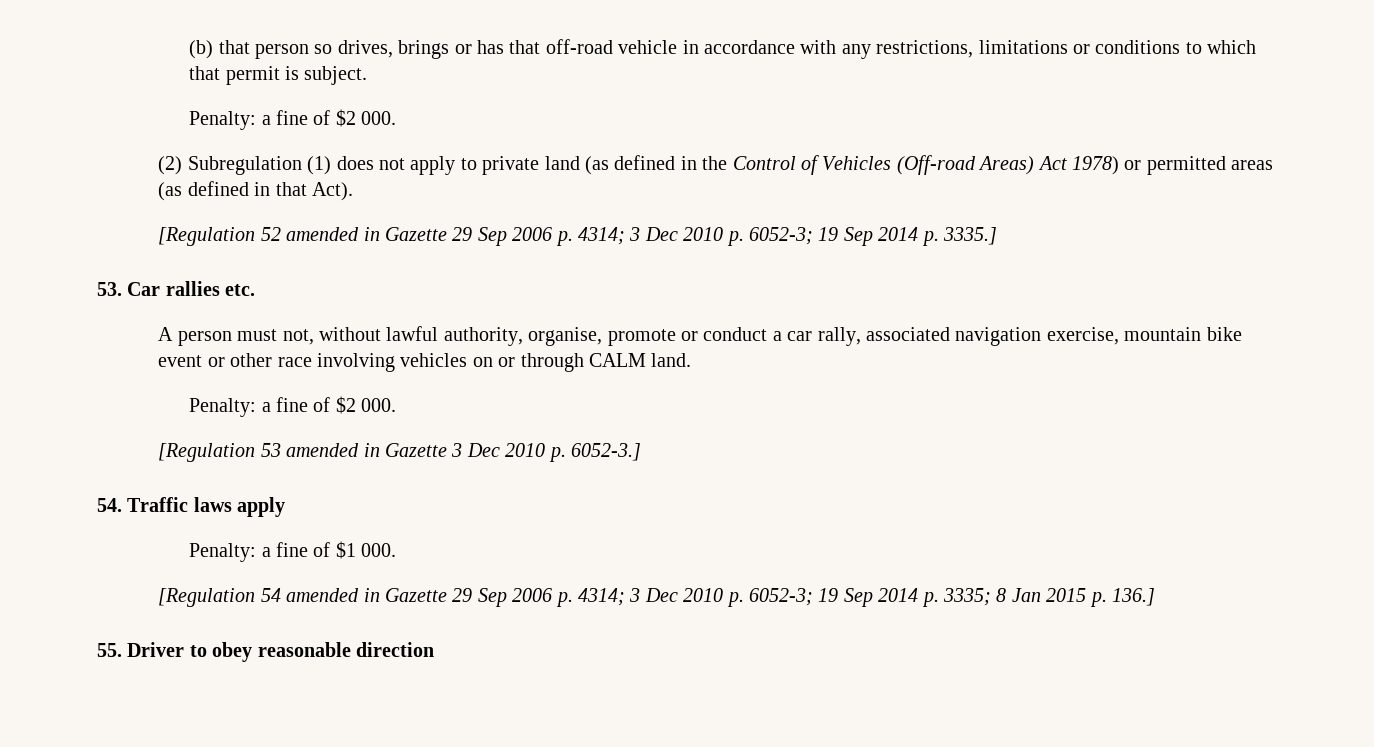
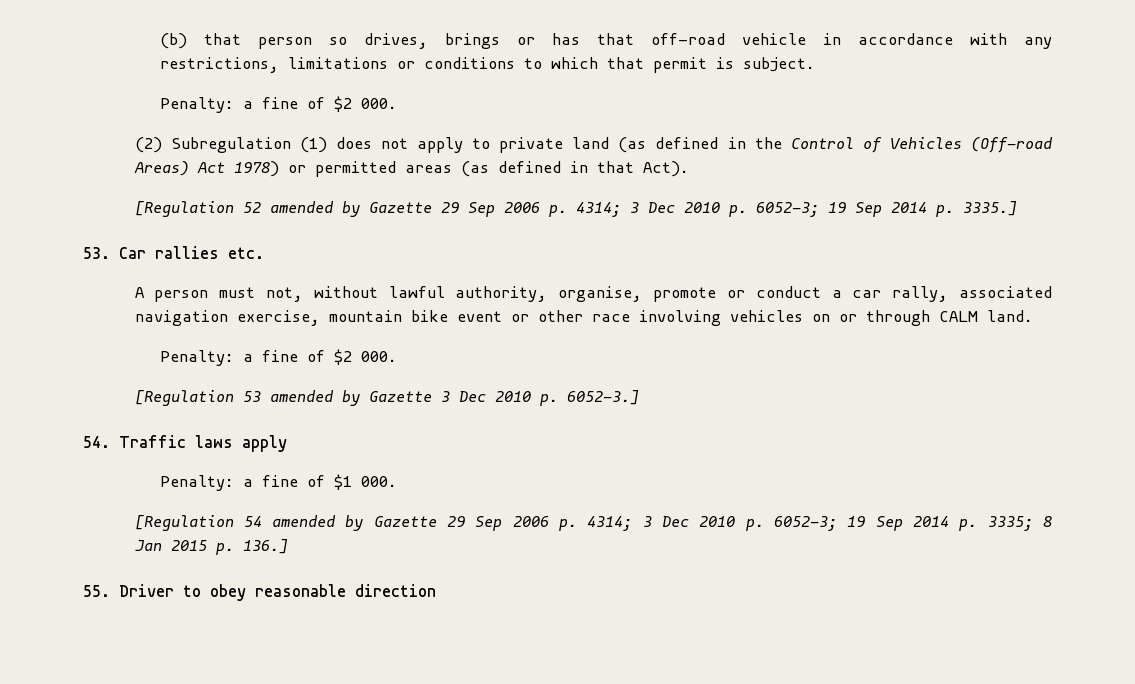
- [Regulation 52 amended in Gazette 29 Sep 2006 p. 4314; 3 Dec 2010 p. 6052-3; 19 Sep 2014 p. 3335.]
+ [Regulation 52 amended by Gazette 29 Sep 2006 p. 4314; 3 Dec 2010 p. 6052-3; 19 Sep 2014 p. 3335.]
- [Regulation 53 amended in Gazette 3 Dec 2010 p. 6052-3.]
+ [Regulation 53 amended by Gazette 3 Dec 2010 p. 6052-3.]
- [Regulation 54 amended in Gazette 29 Sep 2006 p. 4314; 3 Dec 2010 p. 6052-3; 19 Sep 2014 p. 3335; 8 Jan 2015 p. 136.]
+ [Regulation 54 amended by Gazette 29 Sep 2006 p. 4314; 3 Dec 2010 p. 6052-3; 19 Sep 2014 p. 3335; 8 Jan 2015 p. 136.]

